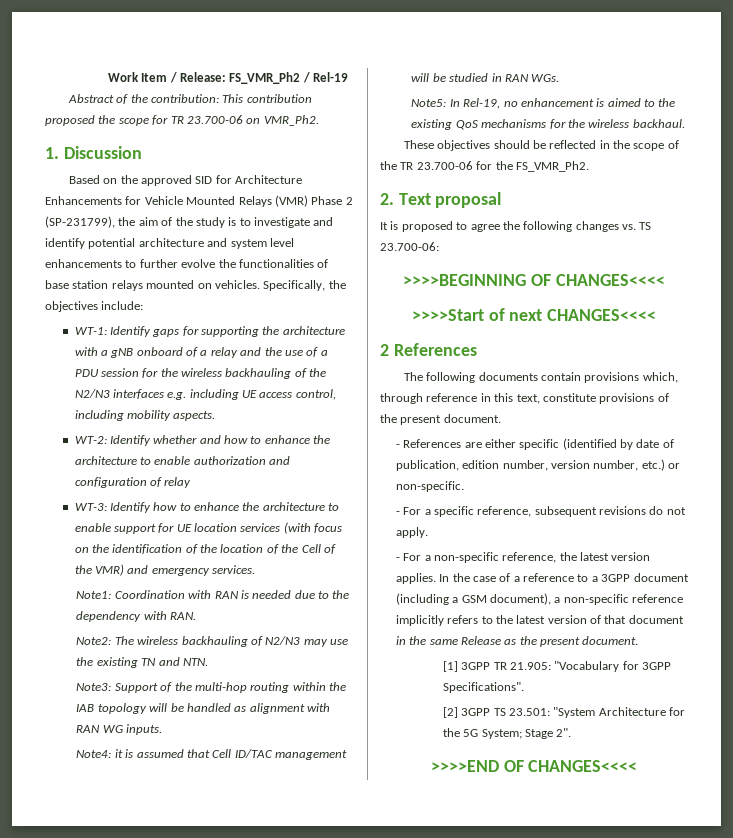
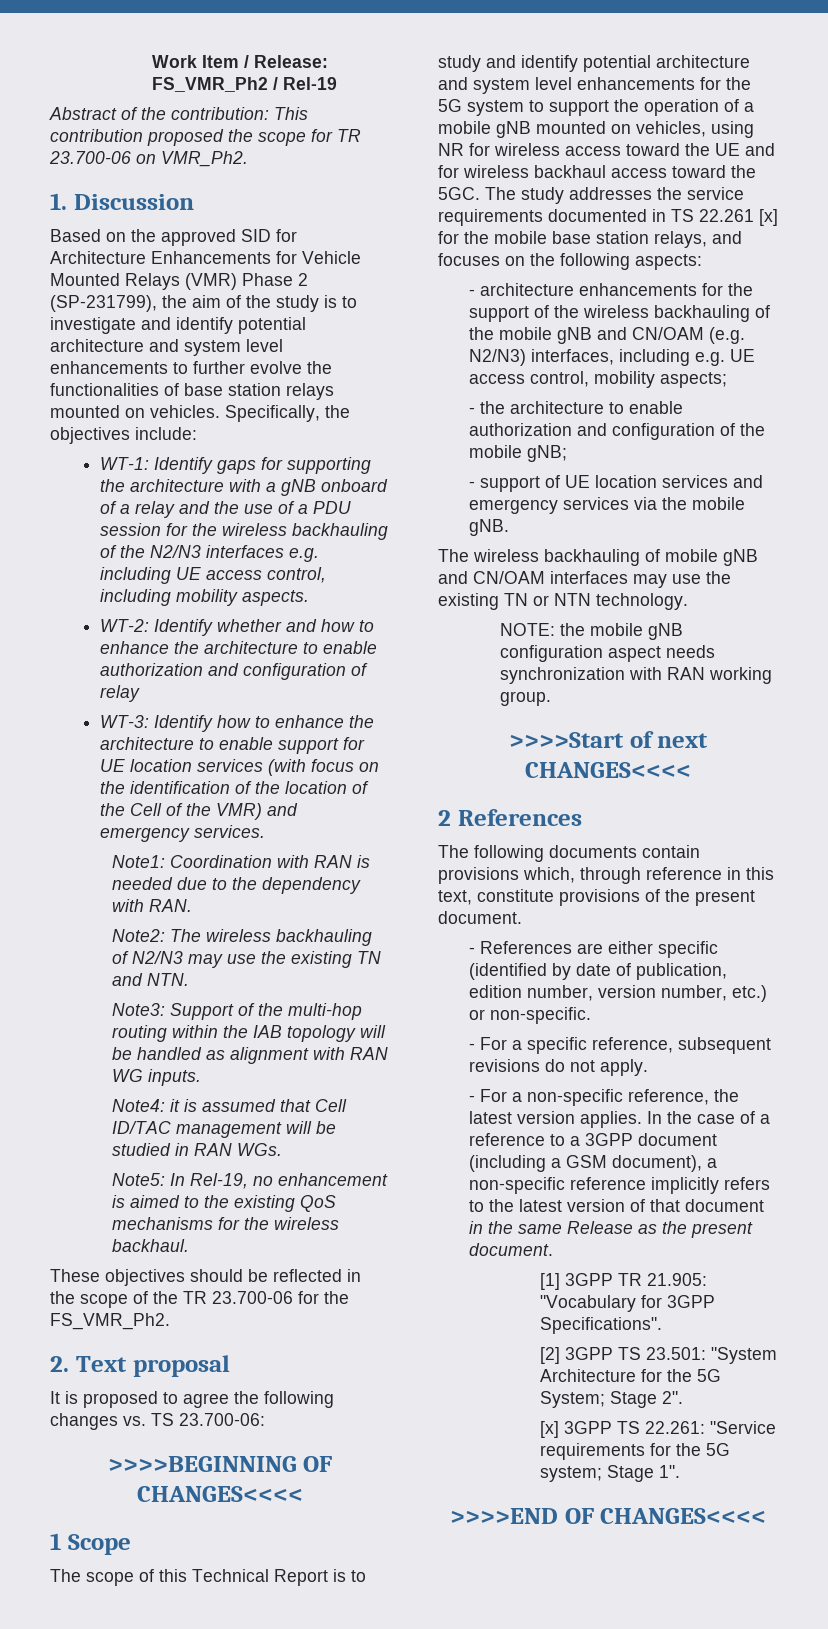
+ 1 Scope
+ The scope of this Technical Report is to study and identify potential architecture and system level enhancements for the 5G system to support the operation of a mobile gNB mounted on vehicles, using NR for wireless access toward the UE and for wireless backhaul access toward the 5GC. The study addresses the service requirements documented in TS 22.261 [x] for the mobile base station relays, and focuses on the following aspects:
+ - architecture enhancements for the support of the wireless backhauling of the mobile gNB and CN/OAM (e.g. N2/N3) interfaces, including e.g. UE access control, mobility aspects;
+ - the architecture to enable authorization and configuration of the mobile gNB;
+ - support of UE location services and emergency services via the mobile gNB.
+ The wireless backhauling of mobile gNB and CN/OAM interfaces may use the existing TN or NTN technology.
+ NOTE: the mobile gNB configuration aspect needs synchronization with RAN working group.
+ [x] 3GPP TS 22.261: "Service requirements for the 5G system; Stage 1".

